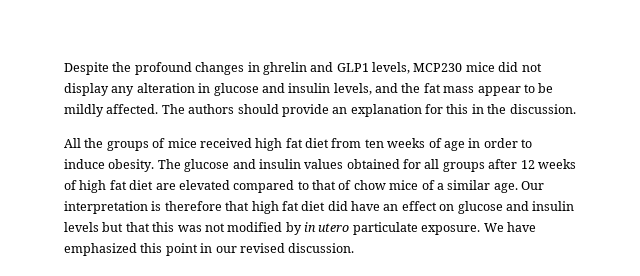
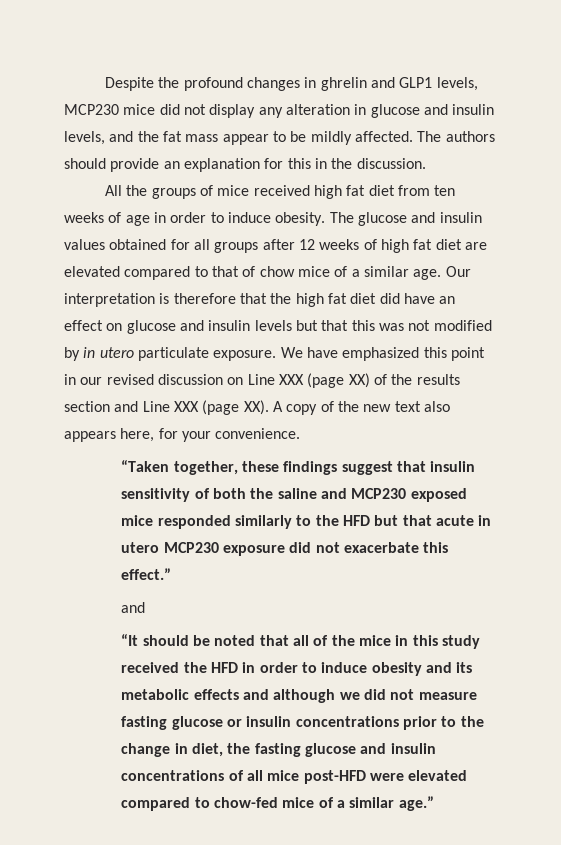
- Our interpretation is therefore that high fat diet did have an effect on glucose and insulin levels but that this was not modified by in utero particulate exposure.
+ Our interpretation is therefore that the high fat diet did have an effect on glucose and insulin levels but that this was not modified by in utero particulate exposure.
- We have emphasized this point in our revised discussion.
+ We have emphasized this point in our revised discussion on Line XXX (page XX) of the results section and Line XXX (page XX). A copy of the new text also appears here, for your convenience.
+ “Taken together, these findings suggest that insulin sensitivity of both the saline and MCP230 exposed mice responded similarly to the HFD but that acute in utero MCP230 exposure did not exacerbate this effect.”
+ and
+ “It should be noted that all of the mice in this study received the HFD in order to induce obesity and its metabolic effects and although we did not measure fasting glucose or insulin concentrations prior to the change in diet, the fasting glucose and insulin concentrations of all mice post-HFD were elevated compared to chow-fed mice of a similar age.”

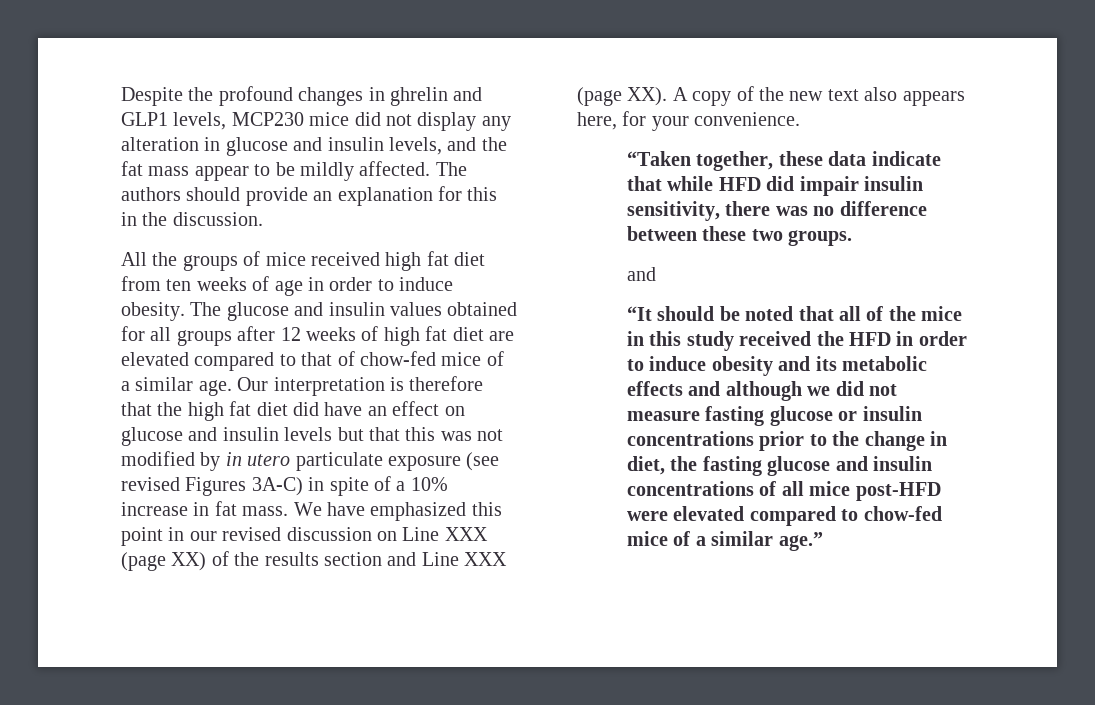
- The glucose and insulin values obtained for all groups after 12 weeks of high fat diet are elevated compared to that of chow mice of a similar age.
+ The glucose and insulin values obtained for all groups after 12 weeks of high fat diet are elevated compared to that of chow-fed mice of a similar age.
- Our interpretation is therefore that the high fat diet did have an effect on glucose and insulin levels but that this was not modified by in utero particulate exposure.
+ Our interpretation is therefore that the high fat diet did have an effect on glucose and insulin levels but that this was not modified by in utero particulate exposure (see revised Figures 3A-C) in spite of a 10% increase in fat mass.
- “Taken together, these findings suggest that insulin sensitivity of both the saline and MCP230 exposed mice responded similarly to the HFD but that acute in utero MCP230 exposure did not exacerbate this effect.”
+ “Taken together, these data indicate that while HFD did impair insulin sensitivity, there was no difference between these two groups.

